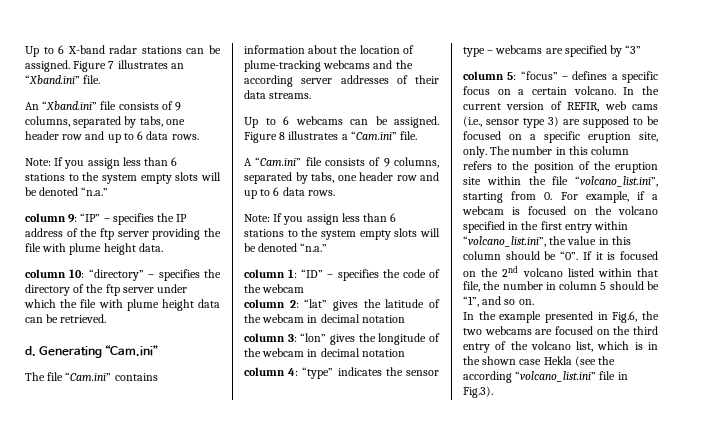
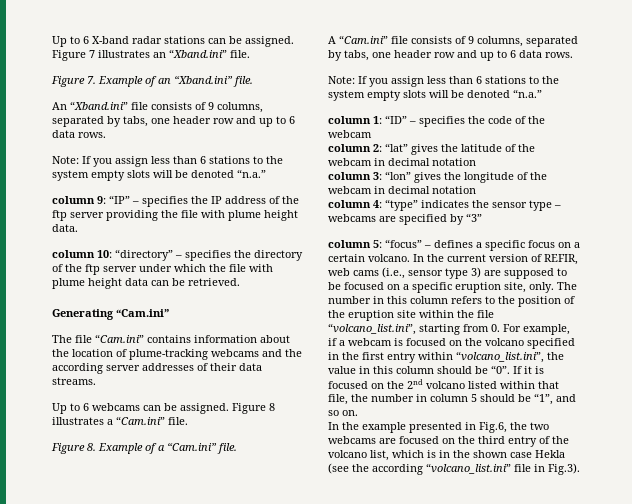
+ Figure 7. Example of an “Xband.ini” file.
- d.
+ Figure 8. Example of a “Cam.ini” file.

